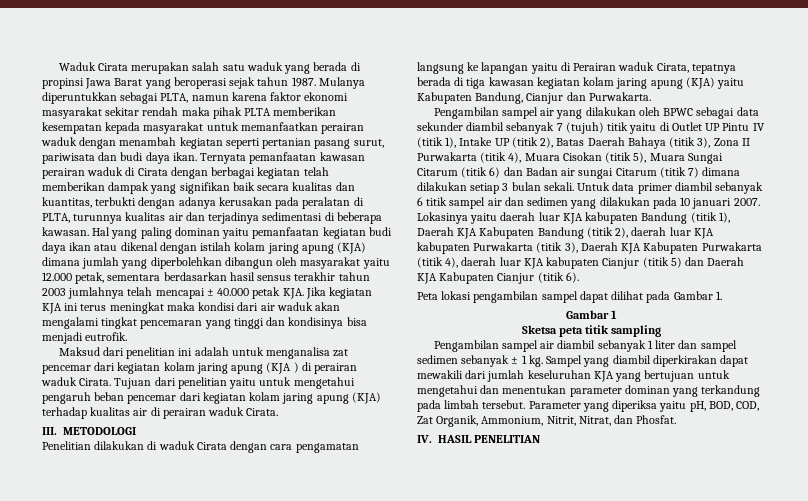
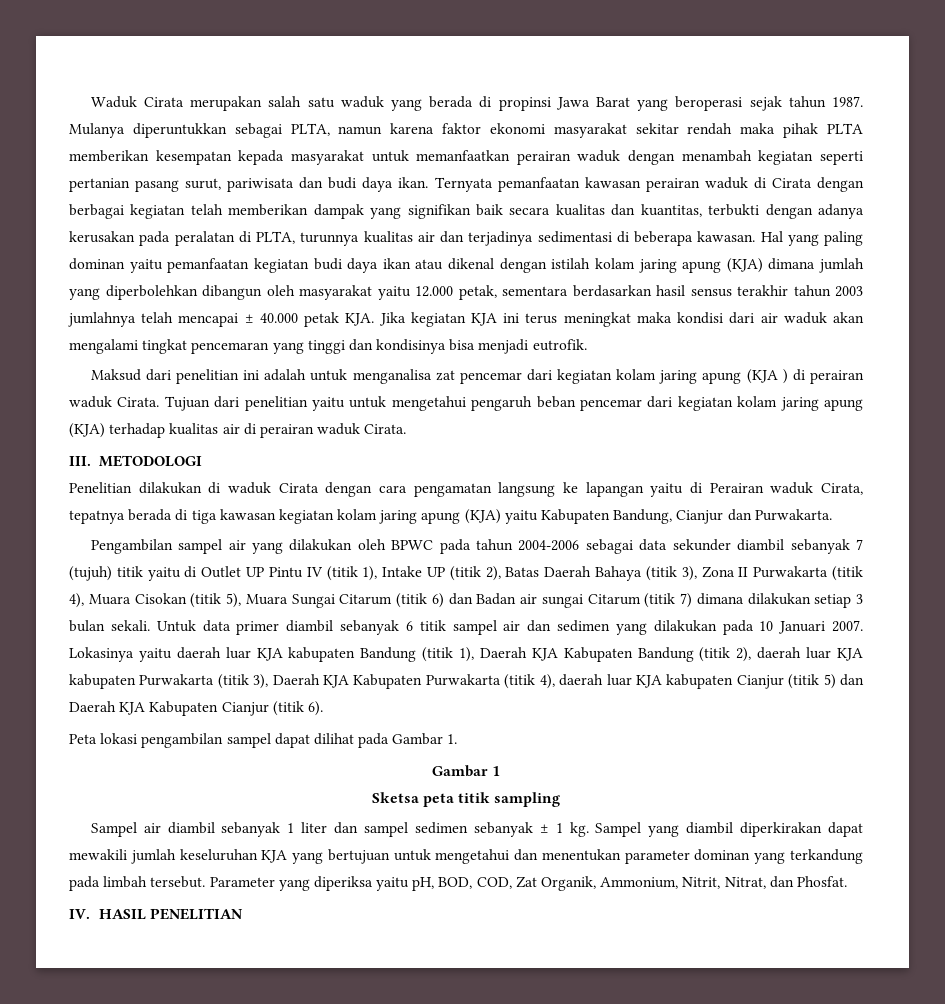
- Pengambilan sampel air yang dilakukan oleh BPWC sebagai data sekunder diambil sebanyak 7 (tujuh) titik yaitu di Outlet UP Pintu IV (titik 1), Intake UP (titik 2), Batas Daerah Bahaya (titik 3), Zona II Purwakarta (titik 4), Muara Cisokan (titik 5), Muara Sungai Citarum (titik 6) dan Badan air sungai Citarum (titik 7) dimana dilakukan setiap 3 bulan sekali.
+ Pengambilan sampel air yang dilakukan oleh BPWC pada tahun 2004-2006 sebagai data sekunder diambil sebanyak 7 (tujuh) titik yaitu di Outlet UP Pintu IV (titik 1), Intake UP (titik 2), Batas Daerah Bahaya (titik 3), Zona II Purwakarta (titik 4), Muara Cisokan (titik 5), Muara Sungai Citarum (titik 6) dan Badan air sungai Citarum (titik 7) dimana dilakukan setiap 3 bulan sekali.
- Untuk data primer diambil sebanyak 6 titik sampel air dan sedimen yang dilakukan pada 10 januari 2007.
+ Untuk data primer diambil sebanyak 6 titik sampel air dan sedimen yang dilakukan pada 10 Januari 2007.
- Pengambilan sampel air diambil sebanyak 1 liter dan sampel sedimen sebanyak ± 1 kg.
+ Sampel air diambil sebanyak 1 liter dan sampel sedimen sebanyak ± 1 kg.
- Sampel yang diambil diperkirakan dapat mewakili dari jumlah keseluruhan KJA yang bertujuan untuk mengetahui dan menentukan parameter dominan yang terkandung pada limbah tersebut.
+ Sampel yang diambil diperkirakan dapat mewakili jumlah keseluruhan KJA yang bertujuan untuk mengetahui dan menentukan parameter dominan yang terkandung pada limbah tersebut.

